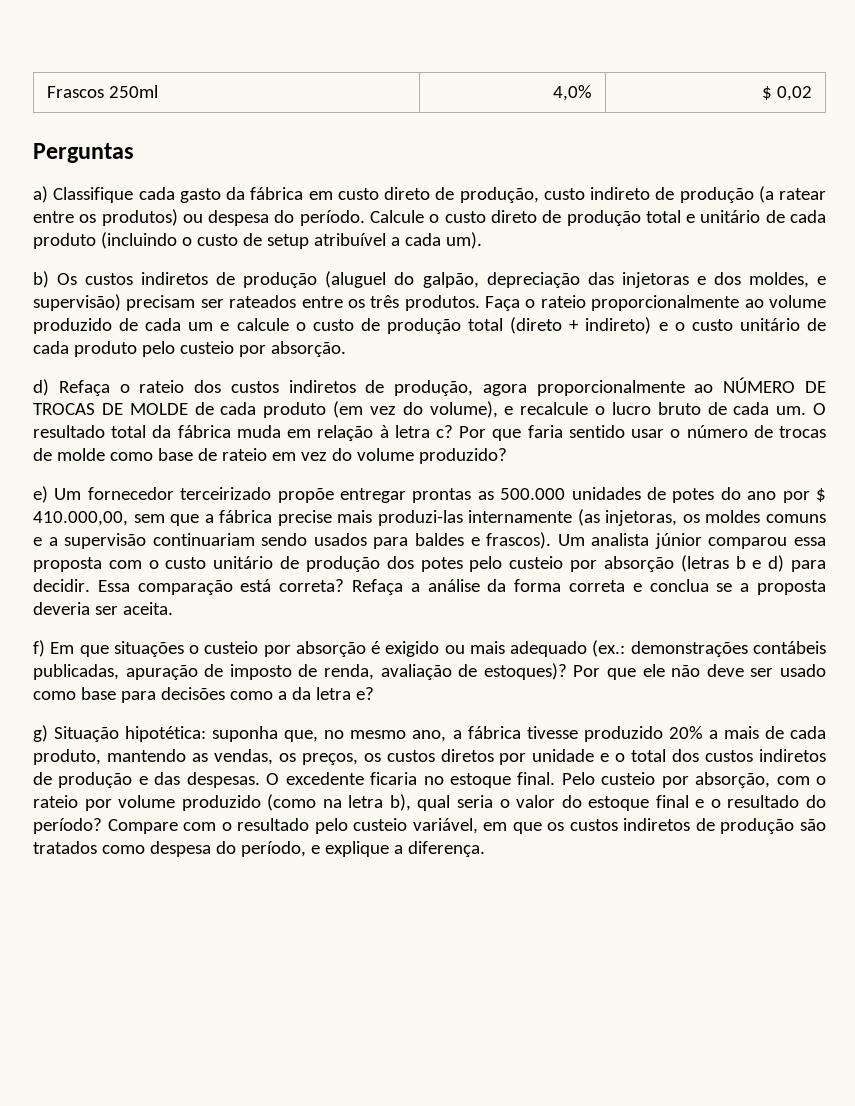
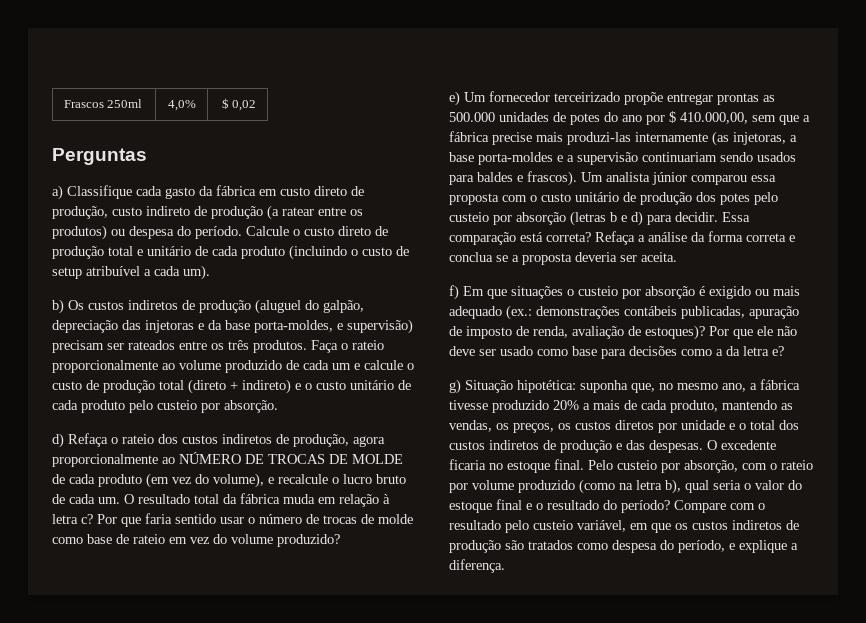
- b) Os custos indiretos de produção (aluguel do galpão, depreciação das injetoras e dos moldes, e supervisão) precisam ser rateados entre os três produtos.
+ b) Os custos indiretos de produção (aluguel do galpão, depreciação das injetoras e da base porta-moldes, e supervisão) precisam ser rateados entre os três produtos.
- e) Um fornecedor terceirizado propõe entregar prontas as 500.000 unidades de potes do ano por $ 410.000,00, sem que a fábrica precise mais produzi-las internamente (as injetoras, os moldes comuns e a supervisão continuariam sendo usados para baldes e frascos).
+ e) Um fornecedor terceirizado propõe entregar prontas as 500.000 unidades de potes do ano por $ 410.000,00, sem que a fábrica precise mais produzi-las internamente (as injetoras, a base porta-moldes e a supervisão continuariam sendo usados para baldes e frascos).

